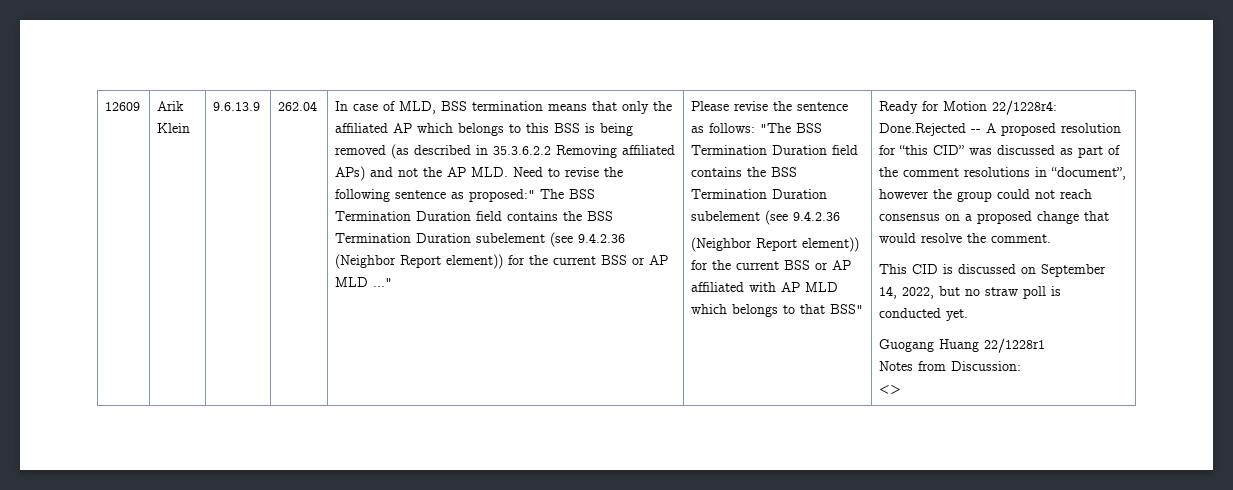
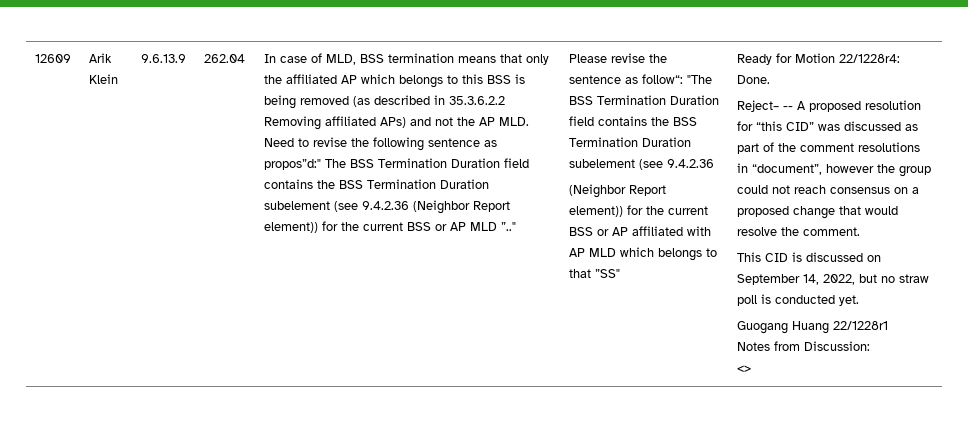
- In case of MLD, BSS termination means that only the affiliated AP which belongs to this BSS is being removed (as described in 35.3.6.2.2 Removing affiliated APs) and not the AP MLD. Need to revise the following sentence as proposed:"
+ In case of MLD, BSS termination means that only the affiliated AP which belongs to this BSS is being removed (as described in 35.3.6.2.2 Removing affiliated APs) and not the AP MLD. Need to revise the following sentence as propos”d:"
- The BSS Termination Duration field contains the BSS Termination Duration subelement (see 9.4.2.36 (Neighbor Report element)) for the current BSS or AP MLD ..."
+ The BSS Termination Duration field contains the BSS Termination Duration subelement (see 9.4.2.36 (Neighbor Report element)) for the current BSS or AP MLD ”.."
- Please revise the sentence as follows: "The BSS Termination Duration field contains the BSS Termination Duration subelement (see 9.4.2.36
+ Please revise the sentence as follow“: "The BSS Termination Duration field contains the BSS Termination Duration subelement (see 9.4.2.36
- (Neighbor Report element)) for the current BSS or AP affiliated with AP MLD which belongs to that BSS"
+ (Neighbor Report element)) for the current BSS or AP affiliated with AP MLD which belongs to that ”SS"
- Ready for Motion 22/1228r4: Done.Rejected -- A proposed resolution for “this CID” was discussed as part of the comment resolutions in “document”, however the group could not reach consensus on a proposed change that would resolve the comment.
+ Ready for Motion 22/1228r4: Done.
+ Reject– -- A proposed resolution for “this CID” was discussed as part of the comment resolutions in “document”, however the group could not reach consensus on a proposed change that would resolve the comment.

